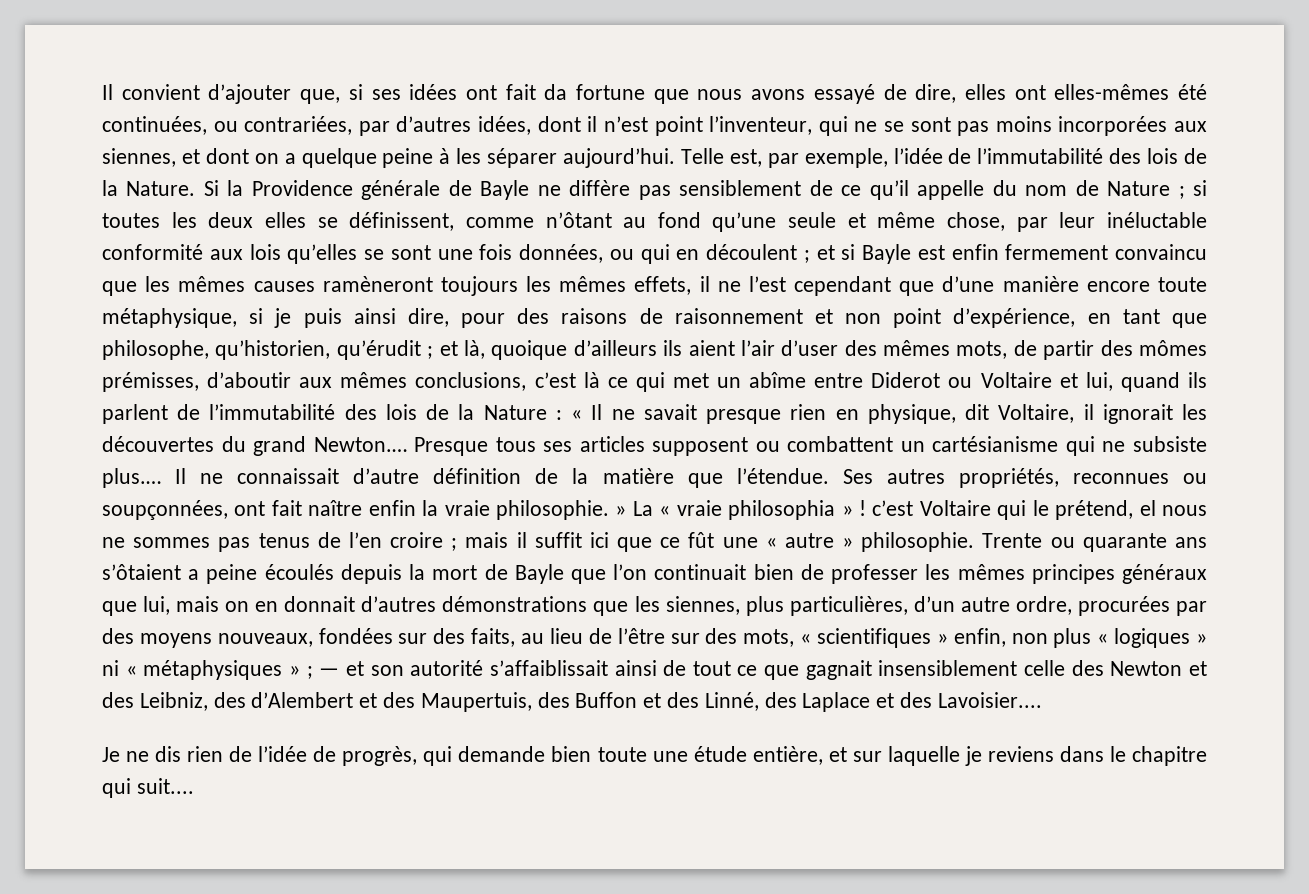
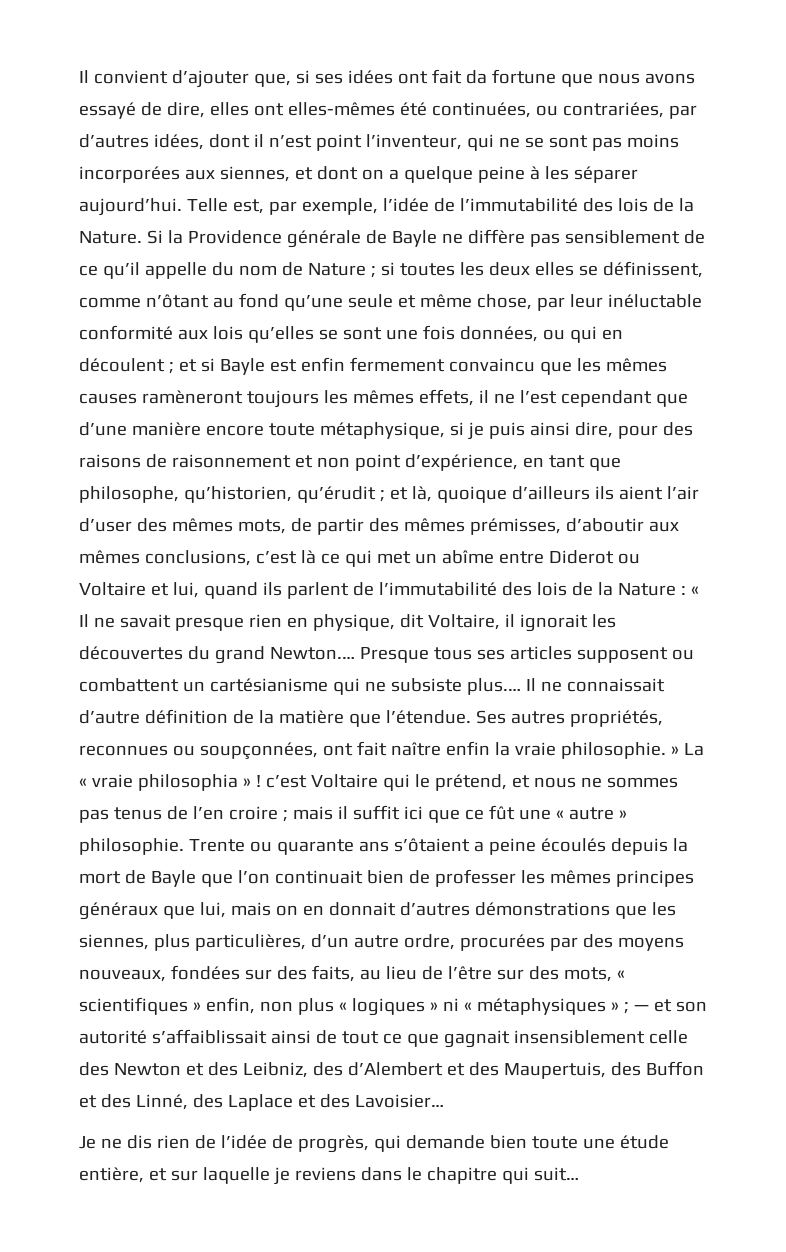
- et là, quoique d’ailleurs ils aient l’air d’user des mêmes mots, de partir des mômes prémisses, d’aboutir aux mêmes conclusions, c’est là ce qui met un abîme entre Diderot ou Voltaire et lui, quand ils parlent de l’immutabilité des lois de la Nature :
+ et là, quoique d’ailleurs ils aient l’air d’user des mêmes mots, de partir des mêmes prémisses, d’aboutir aux mêmes conclusions, c’est là ce qui met un abîme entre Diderot ou Voltaire et lui, quand ils parlent de l’immutabilité des lois de la Nature :
- Ses autres propriétés, reconnues ou soupçonnées, ont fait naître enfin la vraie philosophie. » La « vraie philosophia » ! c’est Voltaire qui le prétend, el nous ne sommes pas tenus de l’en croire ; mais il suffit ici que ce fût une « autre » philosophie.
+ Ses autres propriétés, reconnues ou soupçonnées, ont fait naître enfin la vraie philosophie. » La « vraie philosophia » ! c’est Voltaire qui le prétend, et nous ne sommes pas tenus de l’en croire ; mais il suffit ici que ce fût une « autre » philosophie.
- — et son autorité s’affaiblissait ainsi de tout ce que gagnait insensiblement celle des Newton et des Leibniz, des d’Alembert et des Maupertuis, des Buffon et des Linné, des Laplace et des Lavoisier....
+ — et son autorité s’affaiblissait ainsi de tout ce que gagnait insensiblement celle des Newton et des Leibniz, des d’Alembert et des Maupertuis, des Buffon et des Linné, des Laplace et des Lavoisier…
- Je ne dis rien de l’idée de progrès, qui demande bien toute une étude entière, et sur laquelle je reviens dans le chapitre qui suit....
+ Je ne dis rien de l’idée de progrès, qui demande bien toute une étude entière, et sur laquelle je reviens dans le chapitre qui suit…

